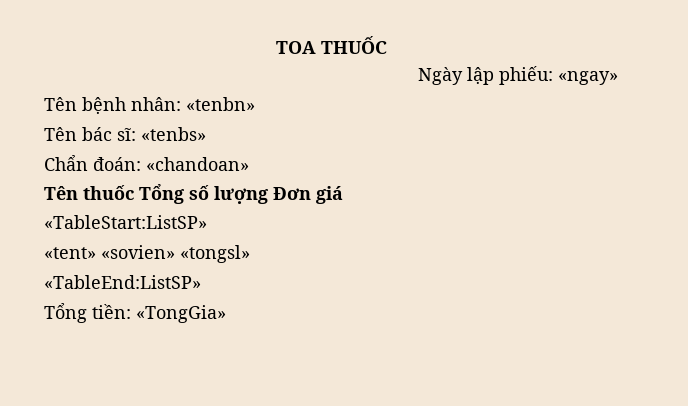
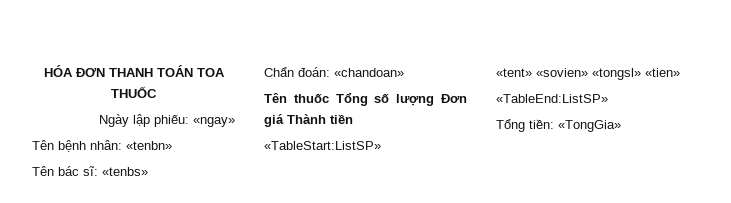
- TOA THUỐC
+ HÓA ĐƠN THANH TOÁN TOA THUỐC
- Tên thuốc Tổng số lượng Đơn giá
+ Tên thuốc Tổng số lượng Đơn giá Thành tiền
- «tent» «sovien» «tongsl»
+ «tent» «sovien» «tongsl» «tien»

